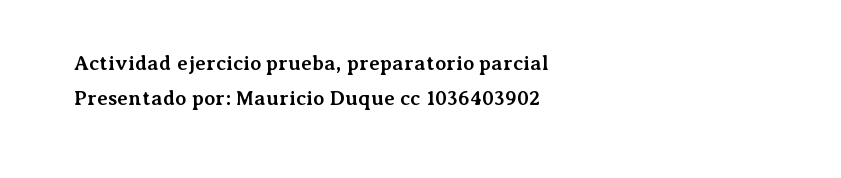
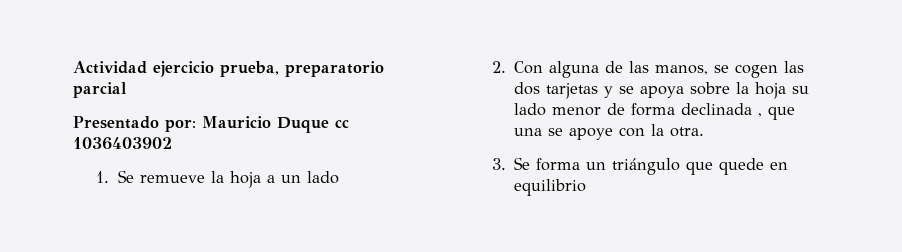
+ 1. Se remueve la hoja a un lado
+ 2. Con alguna de las manos, se cogen las dos tarjetas y se apoya sobre la hoja su lado menor de forma declinada , que una se apoye con la otra.
+ 3. Se forma un triángulo que quede en equilibrio

